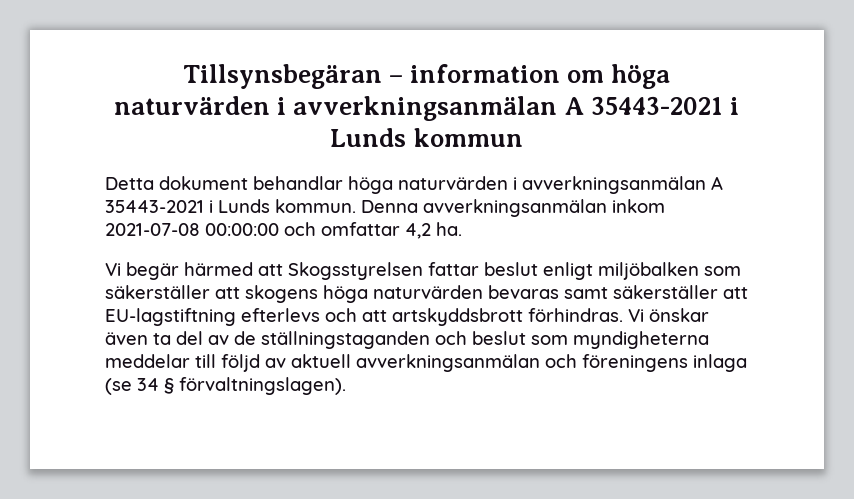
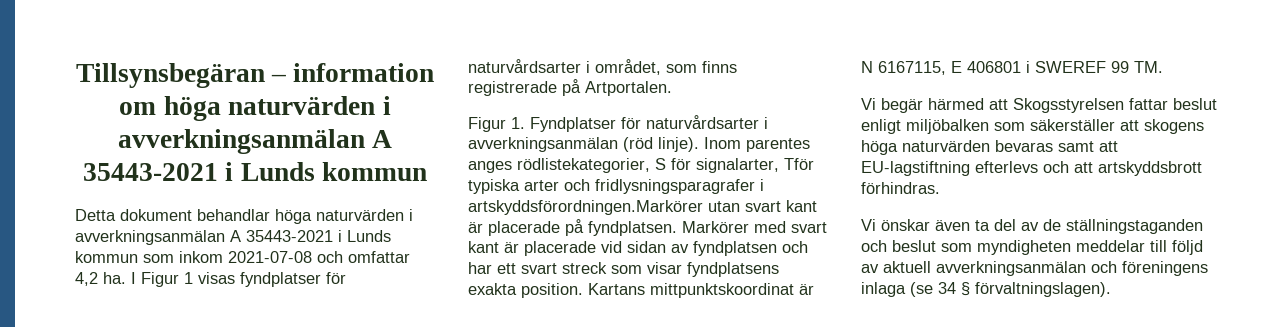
- Detta dokument behandlar höga naturvärden i avverkningsanmälan A 35443-2021 i Lunds kommun. Denna avverkningsanmälan inkom 2021-07-08 00:00:00 och omfattar 4,2 ha.
+ Detta dokument behandlar höga naturvärden i avverkningsanmälan A 35443-2021 i Lunds kommun som inkom 2021-07-08 och omfattar 4,2 ha. I Figur 1 visas fyndplatser för naturvårdsarter i området, som finns registrerade på Artportalen.
+ Figur 1. Fyndplatser för naturvårdsarter i avverkningsanmälan (röd linje). Inom parentes anges rödlistekategorier, S för signalarter, Tför typiska arter och fridlysningsparagrafer i artskyddsförordningen.Markörer utan svart kant är placerade på fyndplatsen. Markörer med svart kant är placerade vid sidan av fyndplatsen och har ett svart streck som visar fyndplatsens exakta position. Kartans mittpunktskoordinat är N 6167115, E 406801 i SWEREF 99 TM.
- Vi begär härmed att Skogsstyrelsen fattar beslut enligt miljöbalken som säkerställer att skogens höga naturvärden bevaras samt säkerställer att EU-lagstiftning efterlevs och att artskyddsbrott förhindras. Vi önskar även ta del av de ställningstaganden och beslut som myndigheterna meddelar till följd av aktuell avverkningsanmälan och föreningens inlaga (se 34 § förvaltningslagen).
+ Vi begär härmed att Skogsstyrelsen fattar beslut enligt miljöbalken som säkerställer att skogens höga naturvärden bevaras samt att EU-lagstiftning efterlevs och att artskyddsbrott förhindras.
+ Vi önskar även ta del av de ställningstaganden och beslut som myndigheten meddelar till följd av aktuell avverkningsanmälan och föreningens inlaga (se 34 § förvaltningslagen).

